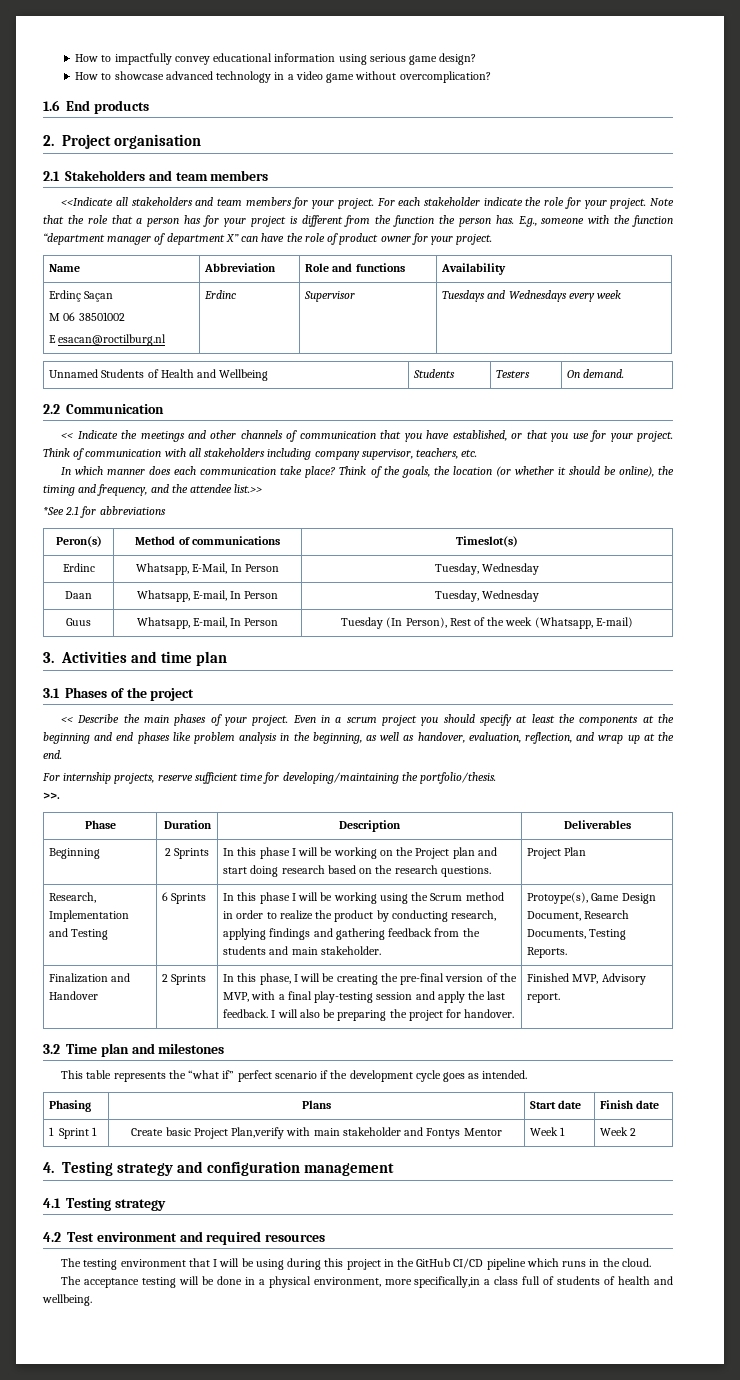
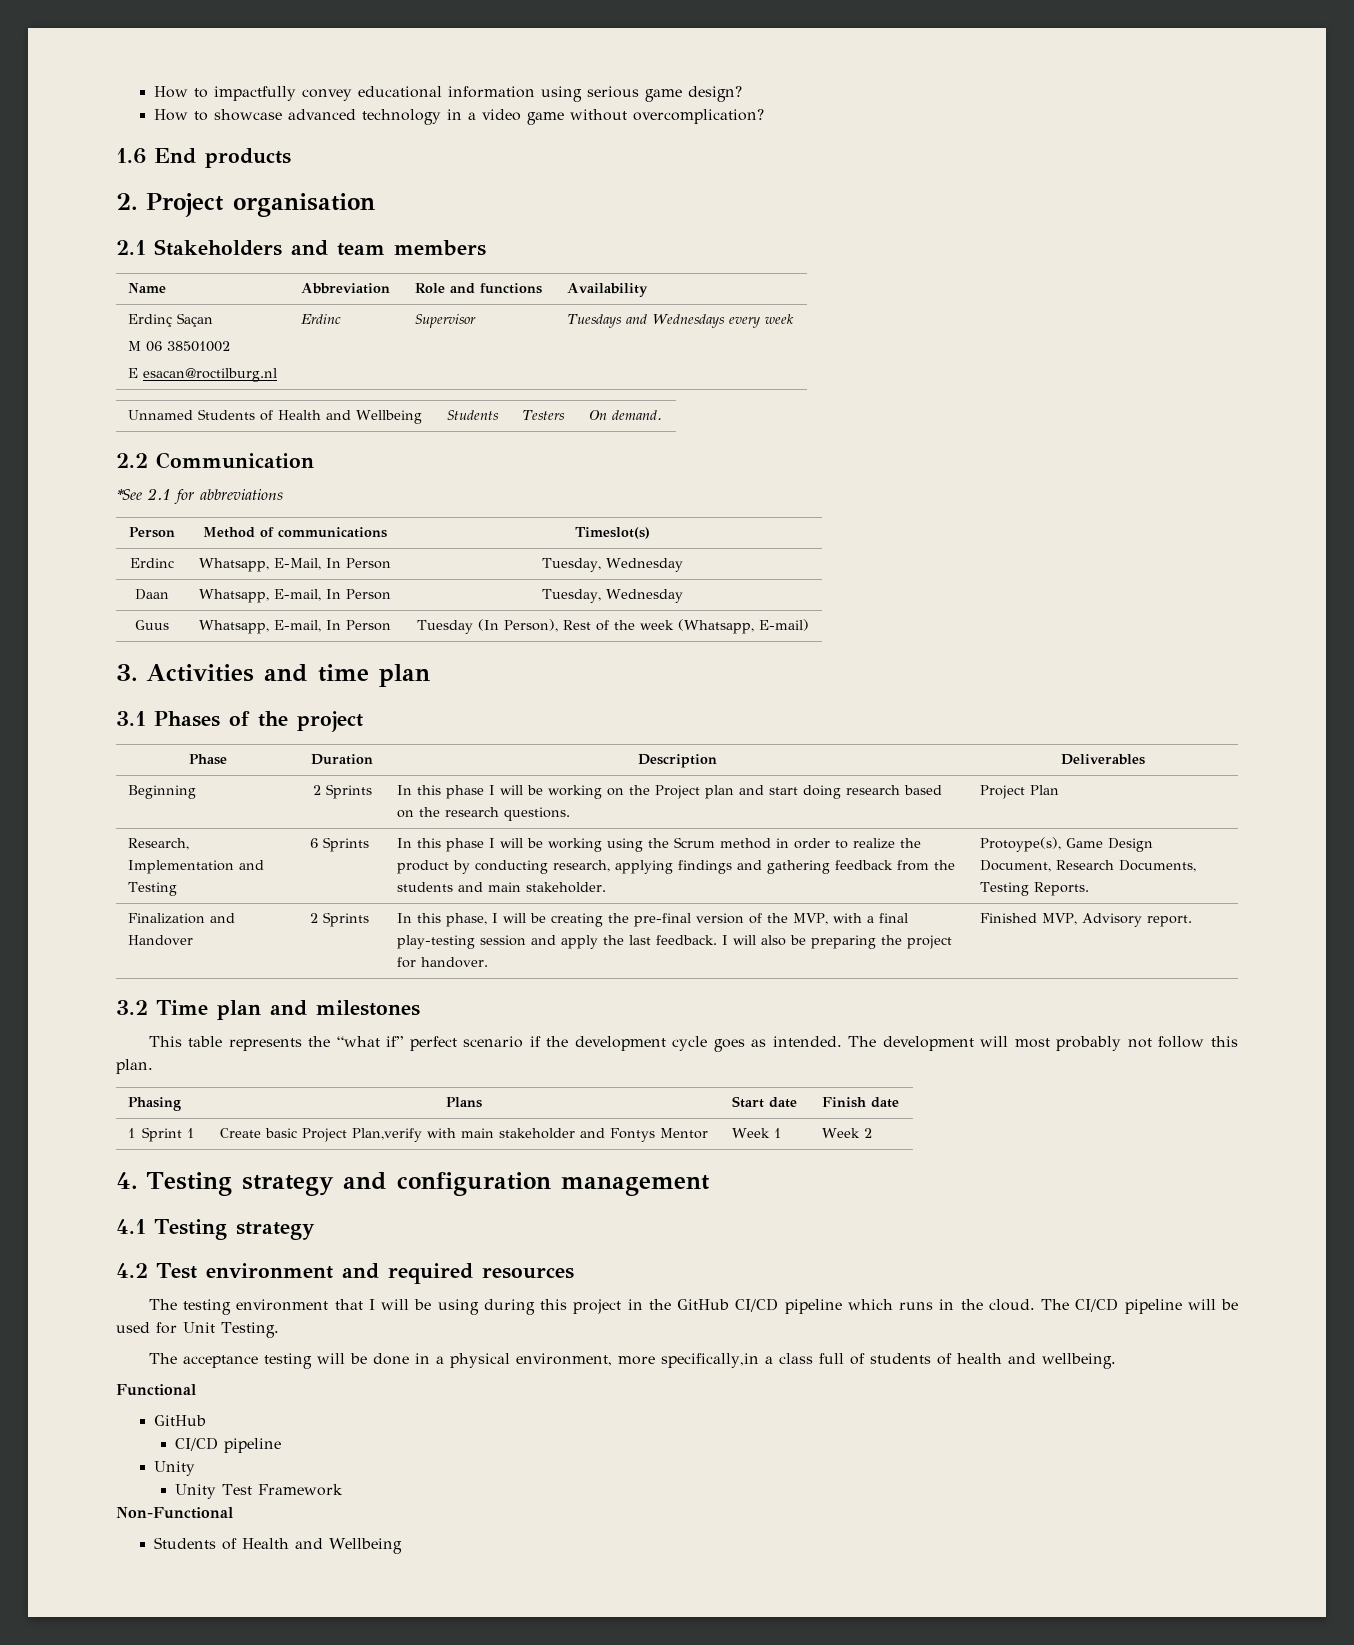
- <<Indicate all stakeholders and team members for your project. For each stakeholder indicate the role for your project. Note that the role that a person has for your project is different from the function the person has. E.g., someone with the function “department manager of department X” can have the role of product owner for your project.
- << Indicate the meetings and other channels of communication that you have established, or that you use for your project. Think of communication with all stakeholders including company supervisor, teachers, etc.
- In which manner does each communication take place? Think of the goals, the location (or whether it should be online), the timing and frequency, and the attendee list.>>
- Peron(s) | Method of communications | Timeslot(s)
+ Person | Method of communications | Timeslot(s)
- << Describe the main phases of your project. Even in a scrum project you should specify at least the components at the beginning and end phases like problem analysis in the beginning, as well as handover, evaluation, reflection, and wrap up at the end.
- For internship projects, reserve sufficient time for developing/maintaining the portfolio/thesis.
- >>.
+ The development will most probably not follow this plan.
+ The CI/CD pipeline will be used for Unit Testing.
+ Functional
+ GitHub
+ CI/CD pipeline
+ Unity
+ Unity Test Framework
+ Non-Functional
+ Students of Health and Wellbeing

